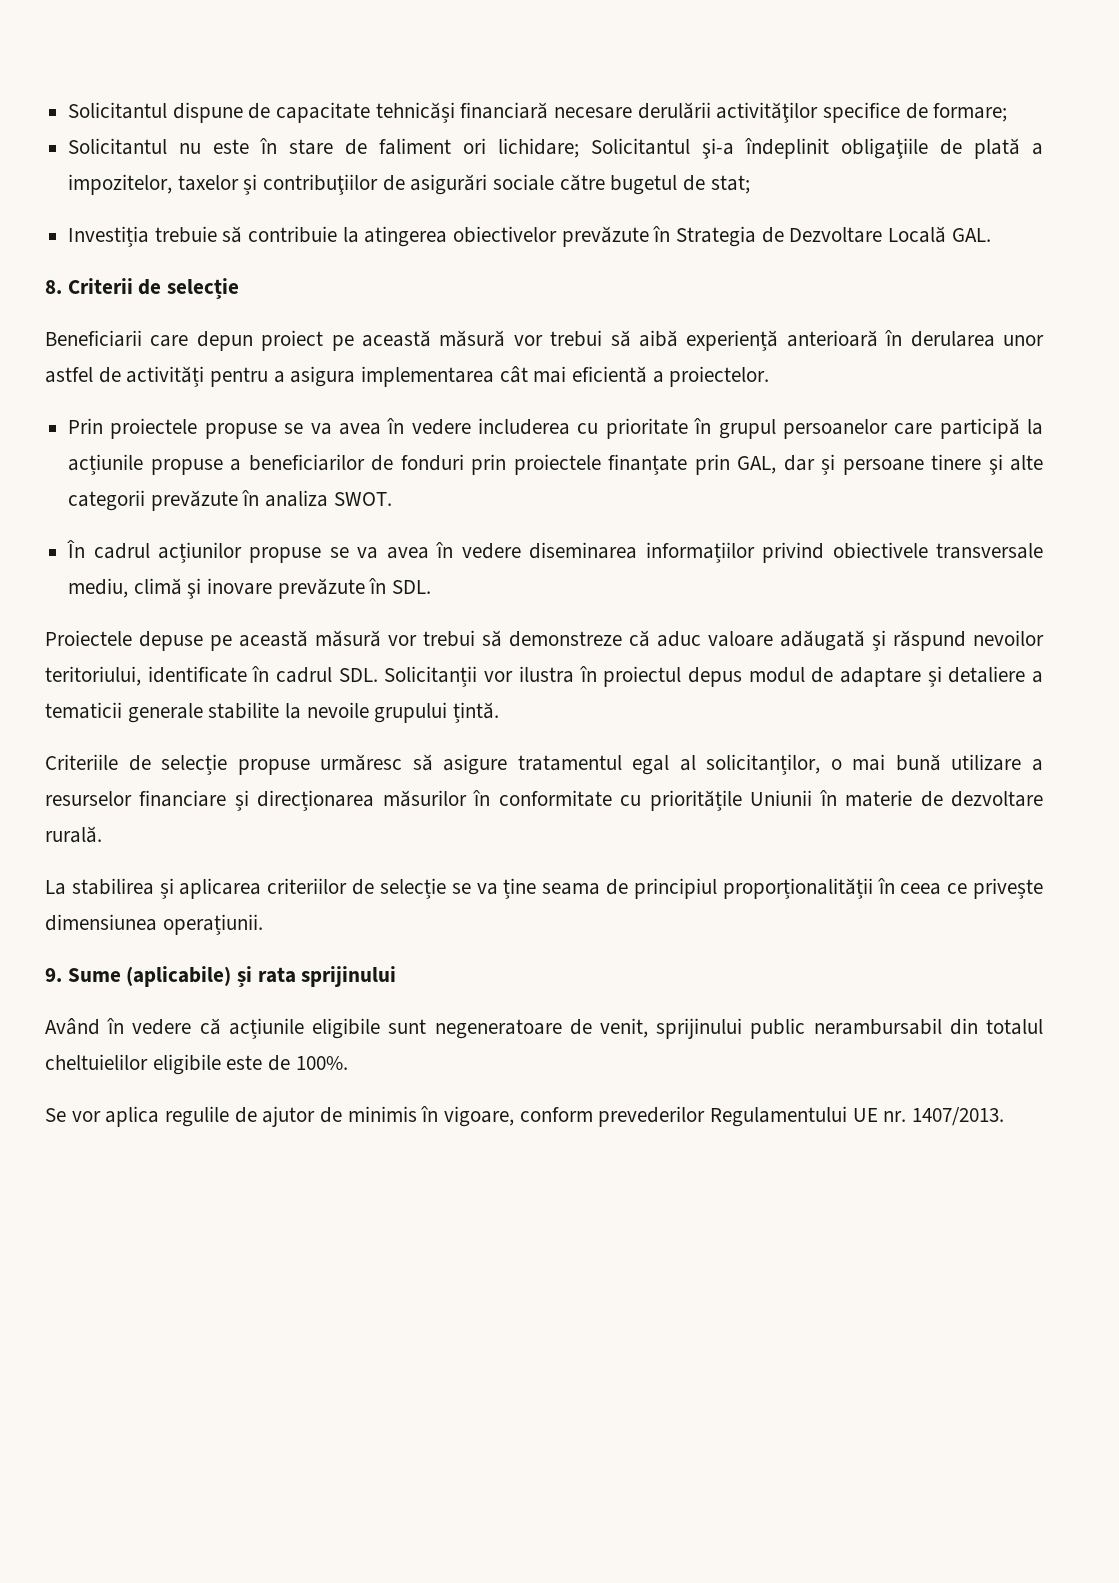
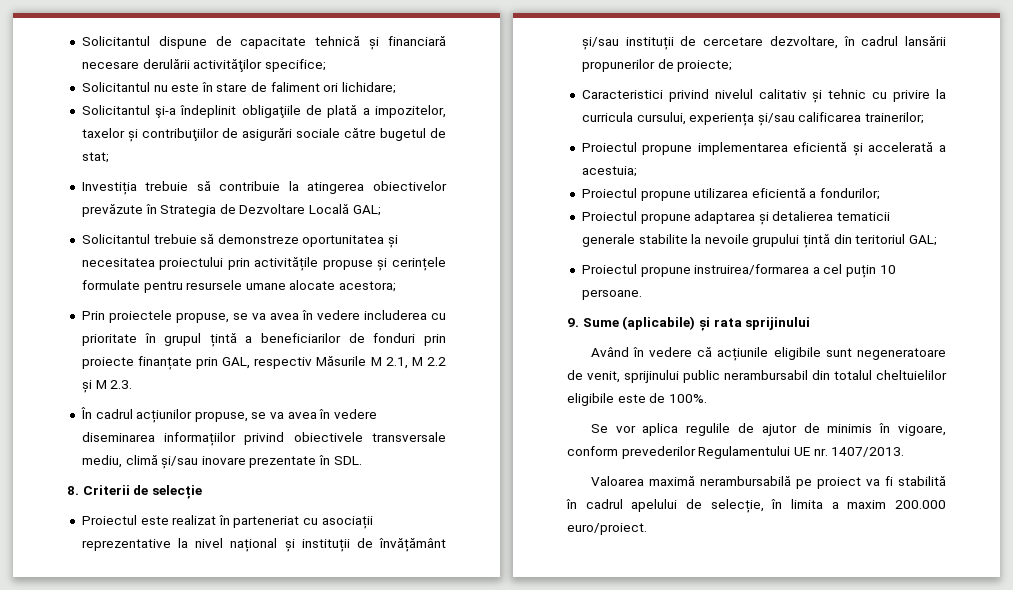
- Solicitantul dispune de capacitate tehnicăși financiară necesare derulării activităţilor specifice de formare;
+ Solicitantul dispune de capacitate tehnică și financiară necesare derulării activităţilor specifice;
- Solicitantul nu este în stare de faliment ori lichidare; Solicitantul şi-a îndeplinit obligaţiile de plată a impozitelor, taxelor și contribuţiilor de asigurări sociale către bugetul de stat;
+ Solicitantul nu este în stare de faliment ori lichidare;
+ Solicitantul şi-a îndeplinit obligaţiile de plată a impozitelor, taxelor și contribuţiilor de asigurări sociale către bugetul de stat;
- Investiția trebuie să contribuie la atingerea obiectivelor prevăzute în Strategia de Dezvoltare Locală GAL.
- 8. Criterii de selecție
- Beneficiarii care depun proiect pe această măsură vor trebui să aibă experiență anterioară în derularea unor astfel de activități pentru a asigura implementarea cât mai eficientă a proiectelor.
+ Investiția trebuie să contribuie la atingerea obiectivelor prevăzute în Strategia de Dezvoltare Locală GAL;
+ Solicitantul trebuie să demonstreze oportunitatea și necesitatea proiectului prin activitățile propuse și cerințele formulate pentru resursele umane alocate acestora;
- Prin proiectele propuse se va avea în vedere includerea cu prioritate în grupul persoanelor care participă la acțiunile propuse a beneficiarilor de fonduri prin proiectele finanțate prin GAL, dar și persoane tinere şi alte categorii prevăzute în analiza SWOT.
+ Prin proiectele propuse, se va avea în vedere includerea cu prioritate în grupul țintă a beneficiarilor de fonduri prin proiecte finanțate prin GAL, respectiv Măsurile M 2.1, M 2.2 și M 2.3.
- În cadrul acțiunilor propuse se va avea în vedere diseminarea informațiilor privind obiectivele transversale mediu, climă şi inovare prevăzute în SDL.
+ În cadrul acțiunilor propuse, se va avea în vedere diseminarea informațiilor privind obiectivele transversale mediu, climă și/sau inovare prezentate în SDL.
- Proiectele depuse pe această măsură vor trebui să demonstreze că aduc valoare adăugată și răspund nevoilor teritoriului, identificate în cadrul SDL. Solicitanții vor ilustra în proiectul depus modul de adaptare și detaliere a tematicii generale stabilite la nevoile grupului țintă.
- Criteriile de selecție propuse urmăresc să asigure tratamentul egal al solicitanților, o mai bună utilizare a resurselor financiare și direcționarea măsurilor în conformitate cu prioritățile Uniunii în materie de dezvoltare rurală.
- La stabilirea și aplicarea criteriilor de selecție se va ține seama de principiul proporționalității în ceea ce privește dimensiunea operațiunii.
+ 8. Criterii de selecție
+ Proiectul este realizat în parteneriat cu asociații reprezentative la nivel național și instituții de învățământ și/sau instituții de cercetare dezvoltare, în cadrul lansării propunerilor de proiecte;
+ Caracteristici privind nivelul calitativ și tehnic cu privire la curricula cursului, experiența și/sau calificarea trainerilor;
+ Proiectul propune implementarea eficientă și accelerată a acestuia;
+ Proiectul propune utilizarea eficientă a fondurilor;
+ Proiectul propune adaptarea și detalierea tematicii generale stabilite la nevoile grupului țintă din teritoriul GAL;
+ Proiectul propune instruirea/formarea a cel puțin 10 persoane.
+ Valoarea maximă nerambursabilă pe proiect va fi stabilită în cadrul apelului de selecție, în limita a maxim 200.000 euro/proiect.

